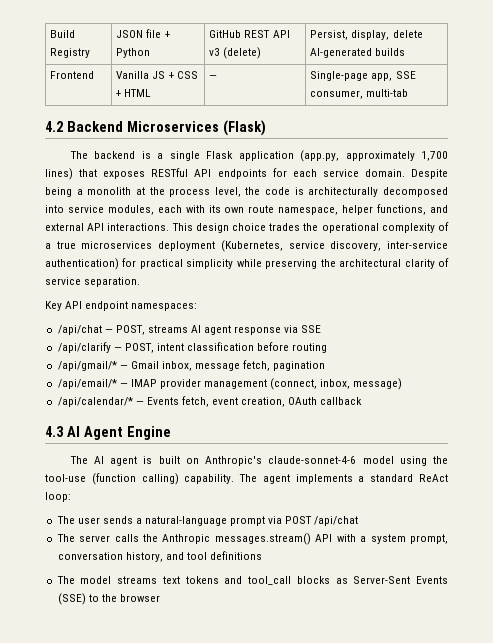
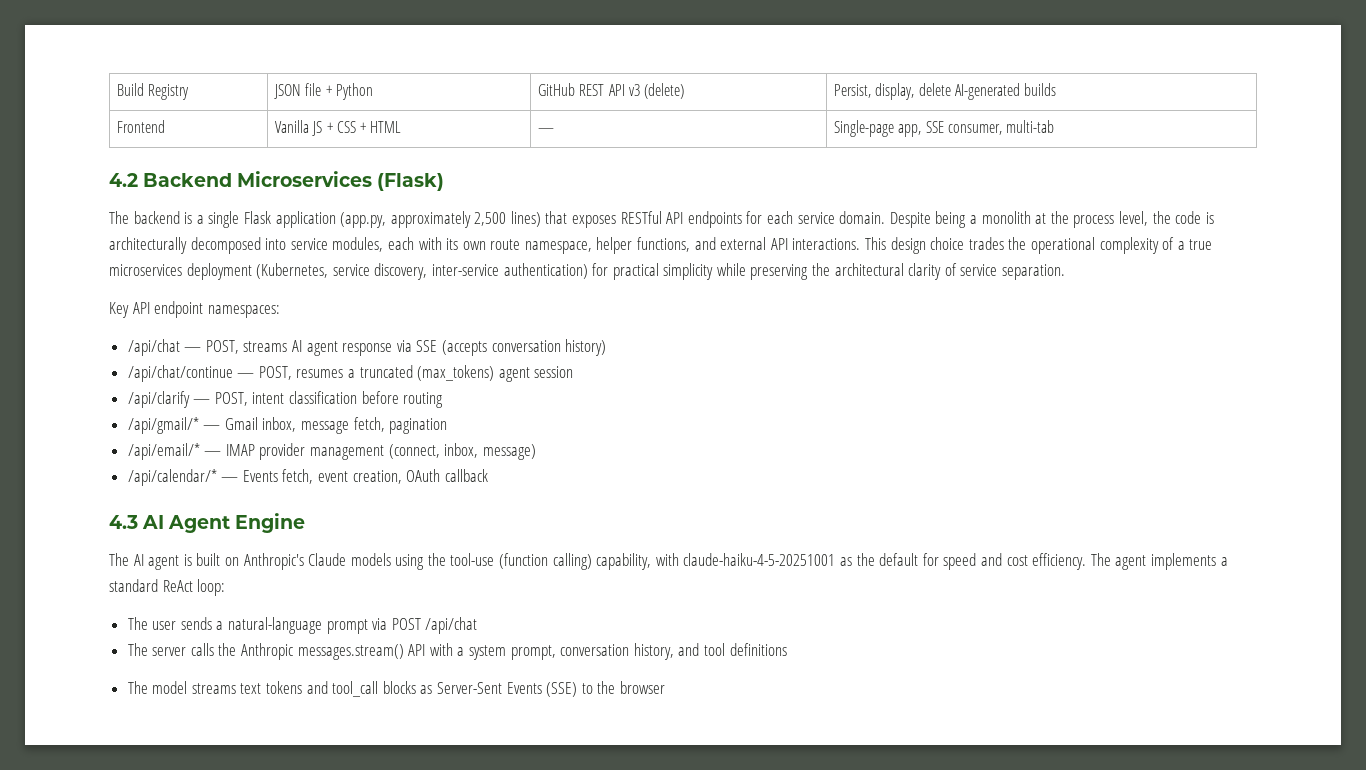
- The backend is a single Flask application (app.py, approximately 1,700 lines) that exposes RESTful API endpoints for each service domain.
+ The backend is a single Flask application (app.py, approximately 2,500 lines) that exposes RESTful API endpoints for each service domain.
- /api/chat — POST, streams AI agent response via SSE
+ /api/chat — POST, streams AI agent response via SSE (accepts conversation history)
+ /api/chat/continue — POST, resumes a truncated (max_tokens) agent session
- The AI agent is built on Anthropic's claude-sonnet-4-6 model using the tool-use (function calling) capability.
+ The AI agent is built on Anthropic's Claude models using the tool-use (function calling) capability, with claude-haiku-4-5-20251001 as the default for speed and cost efficiency.

